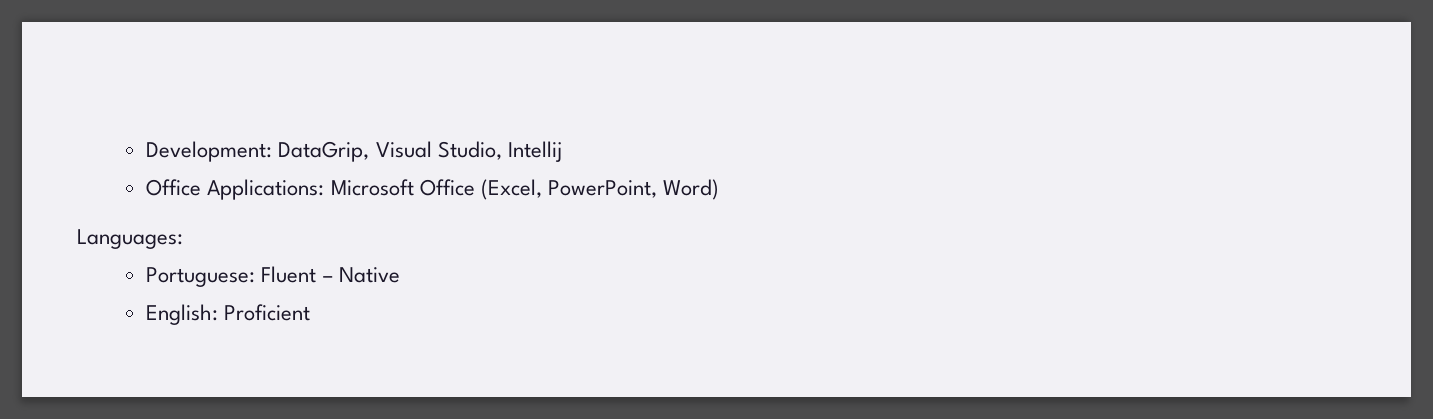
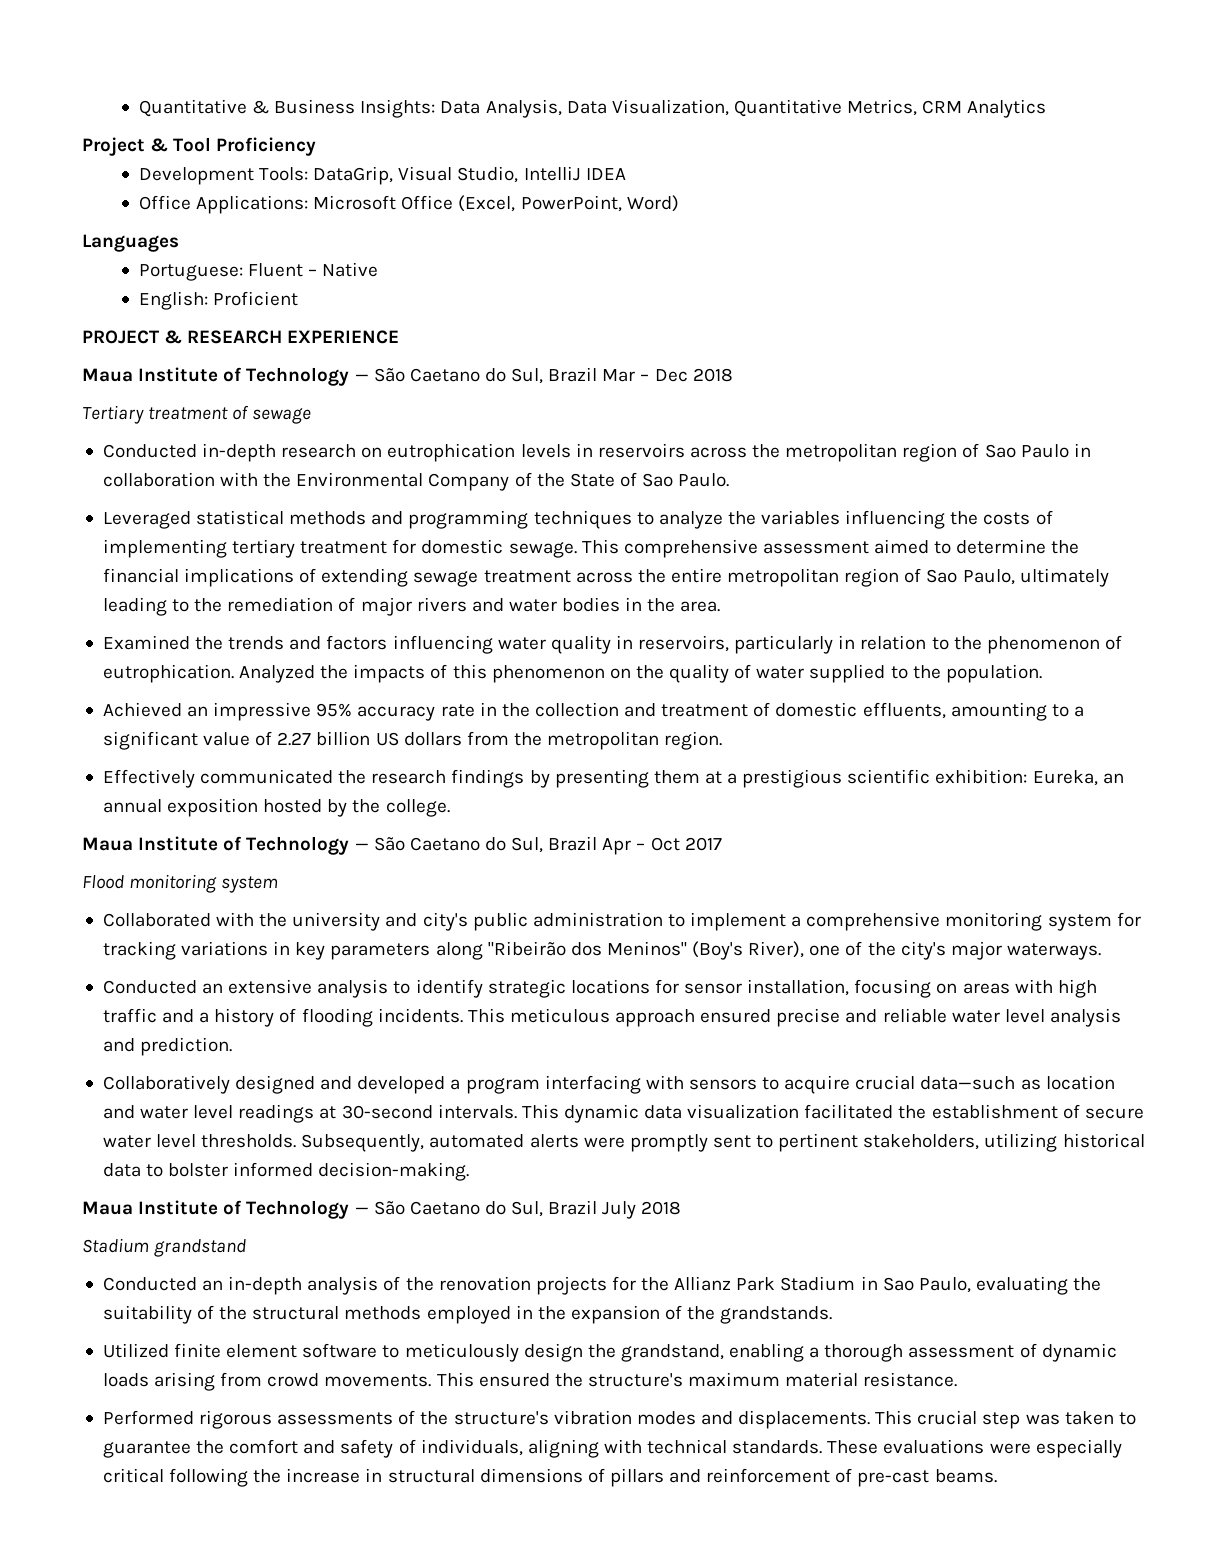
- Development: DataGrip, Visual Studio, Intellij
+ Quantitative & Business Insights: Data Analysis, Data Visualization, Quantitative Metrics, CRM Analytics
+ Project & Tool Proficiency
+ Development Tools: DataGrip, Visual Studio, IntelliJ IDEA
- Languages:
+ Languages
+ PROJECT & RESEARCH EXPERIENCE
+ Maua Institute of Technology — São Caetano do Sul, Brazil Mar – Dec 2018
+ Tertiary treatment of sewage
+ Conducted in-depth research on eutrophication levels in reservoirs across the metropolitan region of Sao Paulo in collaboration with the Environmental Company of the State of Sao Paulo.
+ Leveraged statistical methods and programming techniques to analyze the variables influencing the costs of implementing tertiary treatment for domestic sewage. This comprehensive assessment aimed to determine the financial implications of extending sewage treatment across the entire metropolitan region of Sao Paulo, ultimately leading to the remediation of major rivers and water bodies in the area.
+ Examined the trends and factors influencing water quality in reservoirs, particularly in relation to the phenomenon of eutrophication. Analyzed the impacts of this phenomenon on the quality of water supplied to the population.
+ Achieved an impressive 95% accuracy rate in the collection and treatment of domestic effluents, amounting to a significant value of 2.27 billion US dollars from the metropolitan region.
+ Effectively communicated the research findings by presenting them at a prestigious scientific exhibition: Eureka, an annual exposition hosted by the college.
+ Maua Institute of Technology — São Caetano do Sul, Brazil Apr – Oct 2017
+ Flood monitoring system
+ Collaborated with the university and city's public administration to implement a comprehensive monitoring system for tracking variations in key parameters along "Ribeirão dos Meninos" (Boy's River), one of the city's major waterways.
+ Conducted an extensive analysis to identify strategic locations for sensor installation, focusing on areas with high traffic and a history of flooding incidents. This meticulous approach ensured precise and reliable water level analysis and prediction.
+ Collaboratively designed and developed a program interfacing with sensors to acquire crucial data—such as location and water level readings at 30-second intervals. This dynamic data visualization facilitated the establishment of secure water level thresholds. Subsequently, automated alerts were promptly sent to pertinent stakeholders, utilizing historical data to bolster informed decision-making.
+ Maua Institute of Technology — São Caetano do Sul, Brazil July 2018
+ Stadium grandstand
+ Conducted an in-depth analysis of the renovation projects for the Allianz Park Stadium in Sao Paulo, evaluating the suitability of the structural methods employed in the expansion of the grandstands.
+ Utilized finite element software to meticulously design the grandstand, enabling a thorough assessment of dynamic loads arising from crowd movements. This ensured the structure's maximum material resistance.
+ Performed rigorous assessments of the structure's vibration modes and displacements. This crucial step was taken to guarantee the comfort and safety of individuals, aligning with technical standards. These evaluations were especially critical following the increase in structural dimensions of pillars and reinforcement of pre-cast beams.

